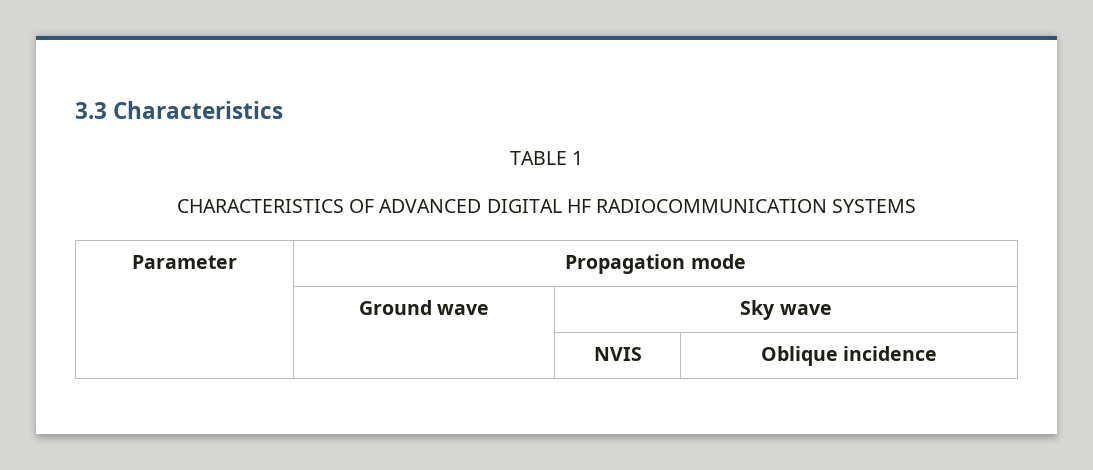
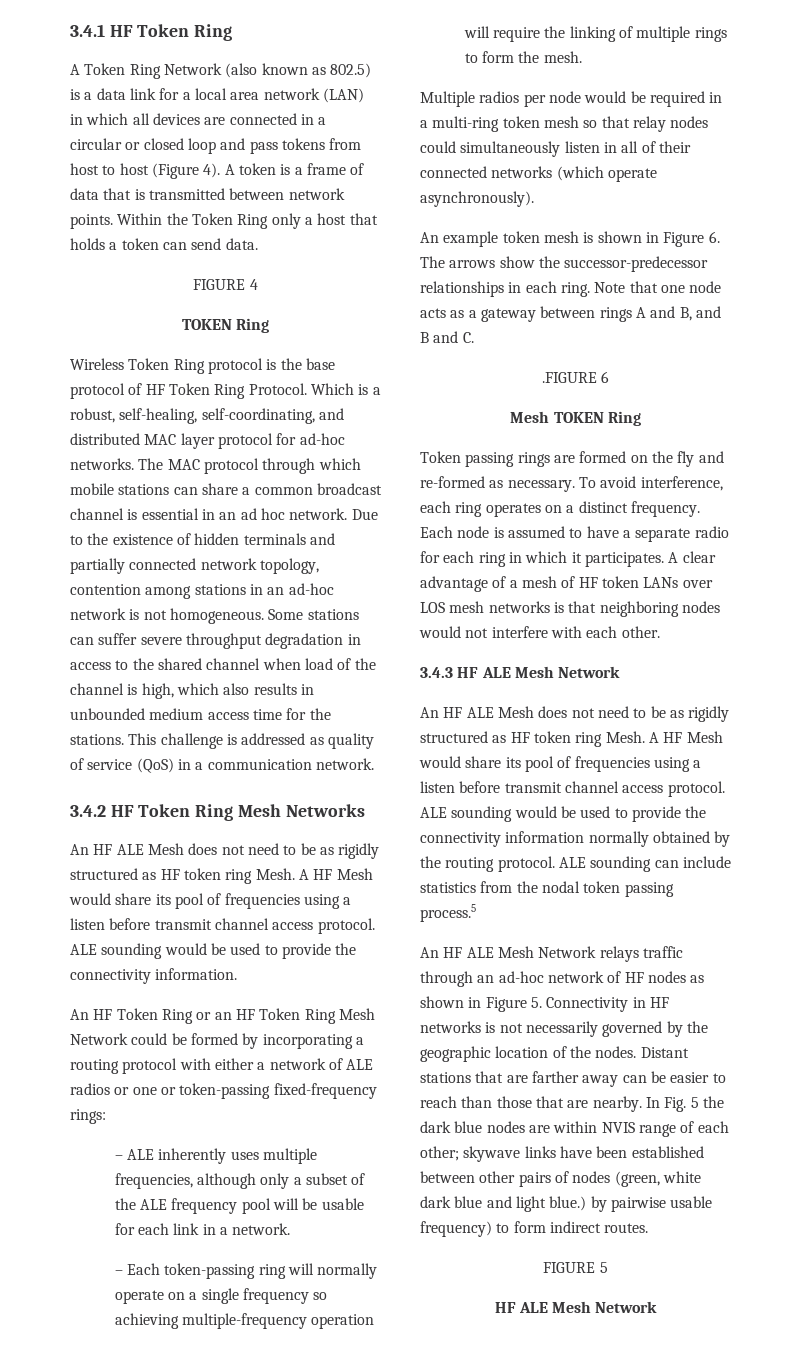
- 3.3 Characteristics
- TABLE 1
- CHARACTERISTICS OF ADVANCED DIGITAL HF RADIOCOMMUNICATION SYSTEMS
- Parameter | Propagation mode
- | Ground wave | Sky wave
- | | NVIS | Oblique incidence
+ 3.4.1 HF Token Ring
+ A Token Ring Network (also known as 802.5) is a data link for a local area network (LAN) in which all devices are connected in a circular or closed loop and pass tokens from host to host (Figure 4). A token is a frame of data that is transmitted between network points. Within the Token Ring only a host that holds a token can send data.
+ FIGURE 4
+ TOKEN Ring
+ Wireless Token Ring protocol is the base protocol of HF Token Ring Protocol. Which is a robust, self-healing, self-coordinating, and distributed MAC layer protocol for ad-hoc networks. The MAC protocol through which mobile stations can share a common broadcast channel is essential in an ad hoc network. Due to the existence of hidden terminals and partially connected network topology, contention among stations in an ad-hoc network is not homogeneous. Some stations can suffer severe throughput degradation in access to the shared channel when load of the channel is high, which also results in unbounded medium access time for the stations. This challenge is addressed as quality of service (QoS) in a communication network.
+ 3.4.2 HF Token Ring Mesh Networks
+ An HF ALE Mesh does not need to be as rigidly structured as HF token ring Mesh. A HF Mesh would share its pool of frequencies using a listen before transmit channel access protocol. ALE sounding would be used to provide the connectivity information.
+ An HF Token Ring or an HF Token Ring Mesh Network could be formed by incorporating a routing protocol with either a network of ALE radios or one or token-passing fixed-frequency rings:
+ – ALE inherently uses multiple frequencies, although only a subset of the ALE frequency pool will be usable for each link in a network.
+ – Each token-passing ring will normally operate on a single frequency so achieving multiple-frequency operation will require the linking of multiple rings to form the mesh.
+ Multiple radios per node would be required in a multi-ring token mesh so that relay nodes could simultaneously listen in all of their connected networks (which operate asynchronously).
+ An example token mesh is shown in Figure 6. The arrows show the successor-predecessor relationships in each ring. Note that one node acts as a gateway between rings A and B, and B and C.
+ .FIGURE 6
+ Mesh TOKEN Ring
+ Token passing rings are formed on the fly and re-formed as necessary. To avoid interference, each ring operates on a distinct frequency. Each node is assumed to have a separate radio for each ring in which it participates. A clear advantage of a mesh of HF token LANs over LOS mesh networks is that neighboring nodes would not interfere with each other.
+ 3.4.3 HF ALE Mesh Network
+ An HF ALE Mesh does not need to be as rigidly structured as HF token ring Mesh. A HF Mesh would share its pool of frequencies using a listen before transmit channel access protocol. ALE sounding would be used to provide the connectivity information normally obtained by the routing protocol. ALE sounding can include statistics from the nodal token passing process.5
+ An HF ALE Mesh Network relays traffic through an ad-hoc network of HF nodes as shown in Figure 5. Connectivity in HF networks is not necessarily governed by the geographic location of the nodes. Distant stations that are farther away can be easier to reach than those that are nearby. In Fig. 5 the dark blue nodes are within NVIS range of each other; skywave links have been established between other pairs of nodes (green, white dark blue and light blue.) by pairwise usable frequency) to form indirect routes.
+ FIGURE 5
+ HF ALE Mesh Network

